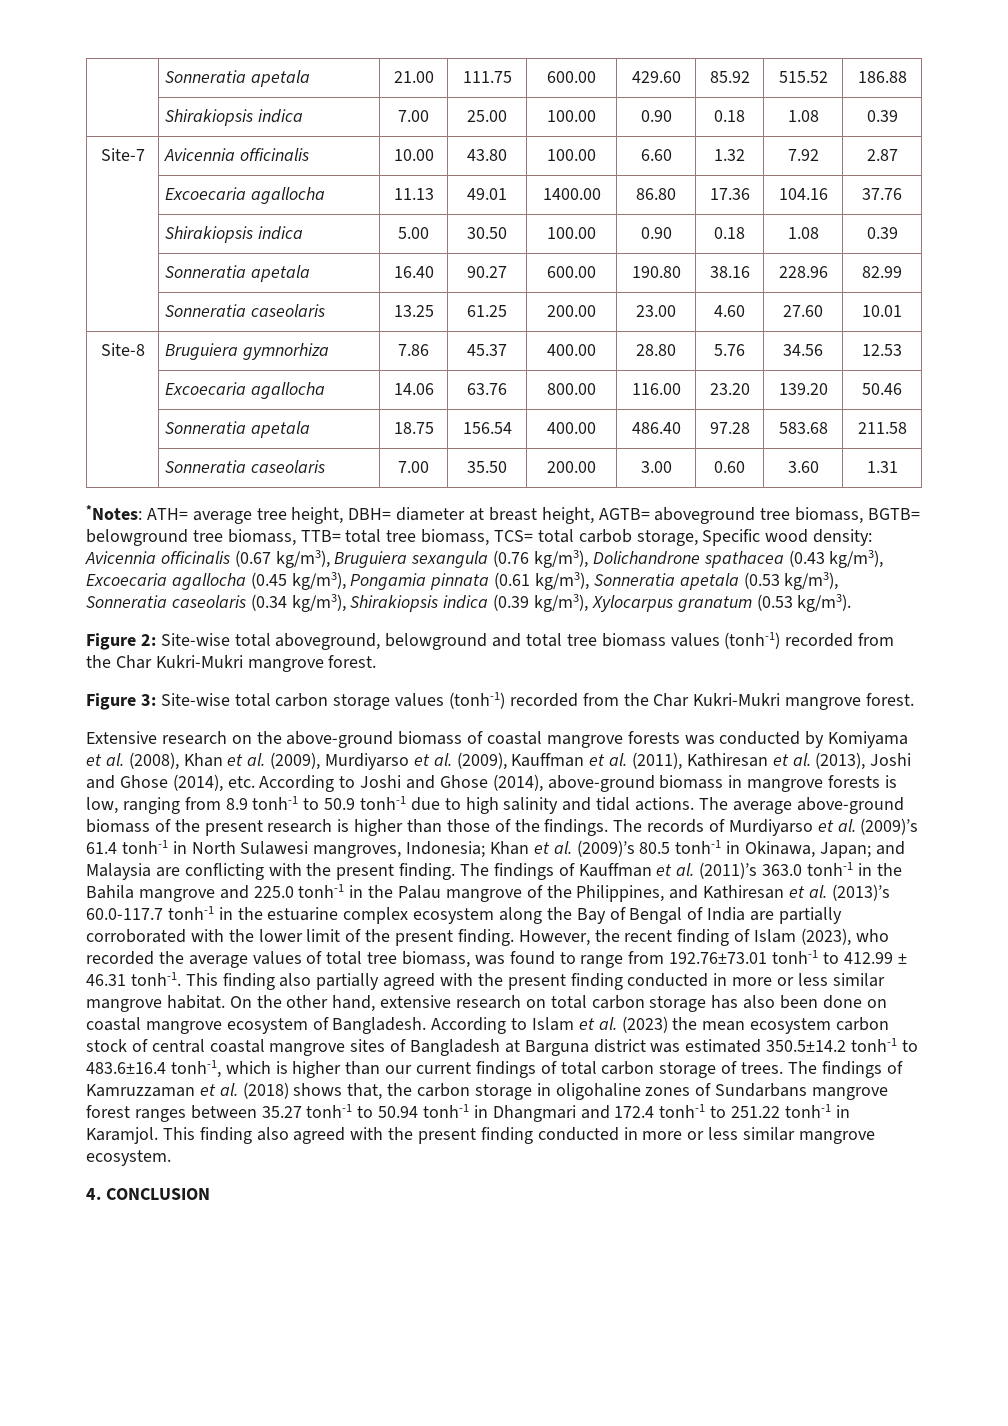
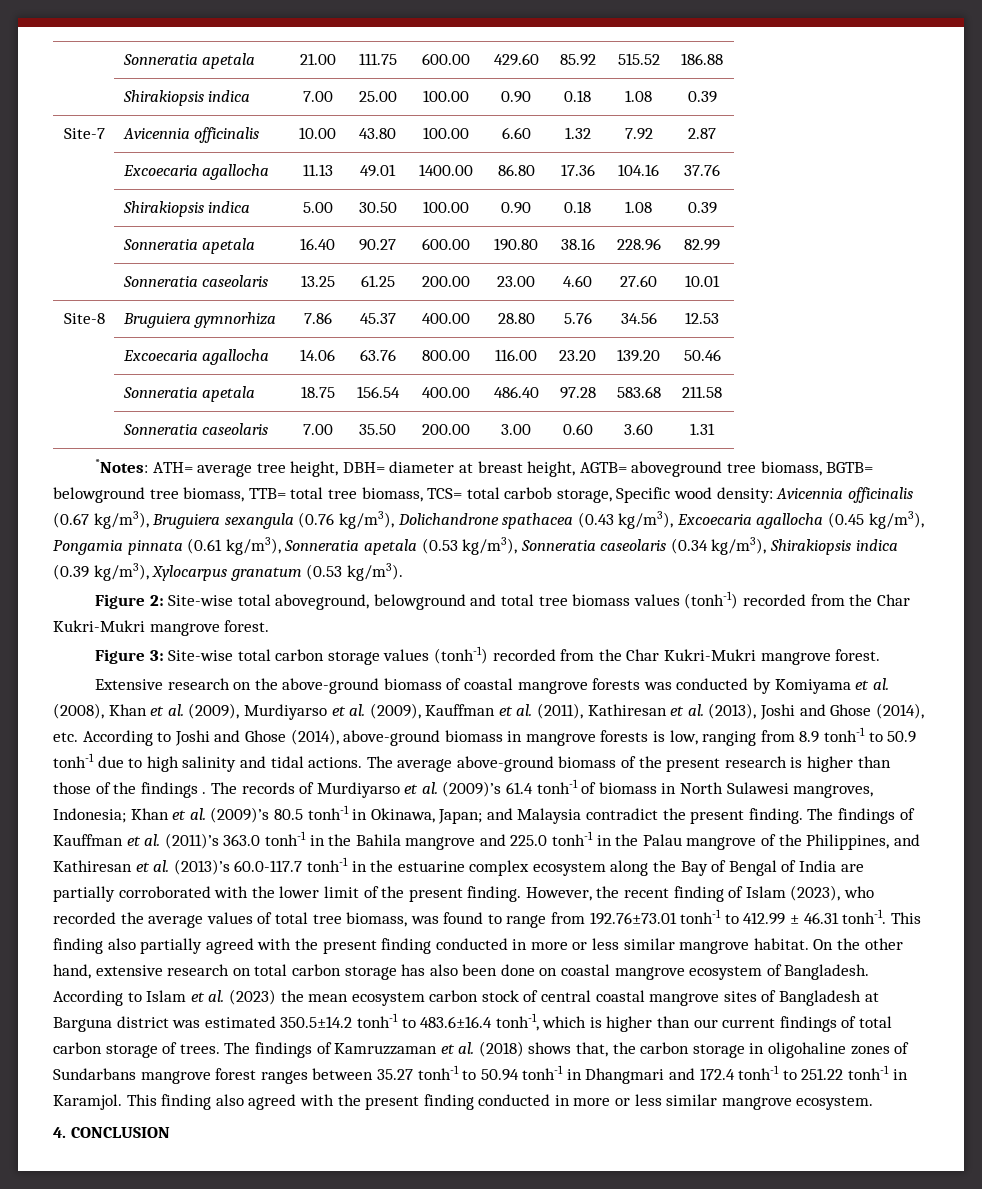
- The average above-ground biomass of the present research is higher than those of the findings.
+ The average above-ground biomass of the present research is higher than those of the findings .
- The records of Murdiyarso et al. (2009)’s 61.4 tonh-1 in North Sulawesi mangroves, Indonesia; Khan et al. (2009)’s 80.5 tonh-1 in Okinawa, Japan; and Malaysia are conflicting with the present finding.
+ The records of Murdiyarso et al. (2009)’s 61.4 tonh-1 of biomass in North Sulawesi mangroves, Indonesia; Khan et al. (2009)’s 80.5 tonh-1 in Okinawa, Japan; and Malaysia contradict the present finding.

